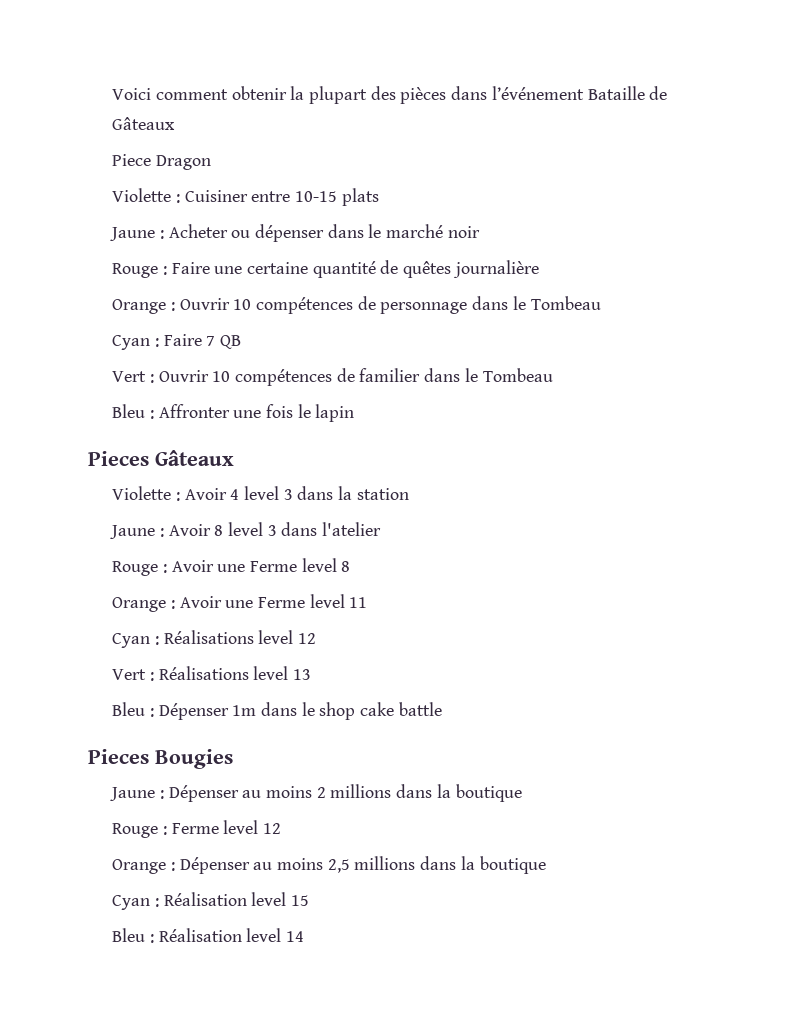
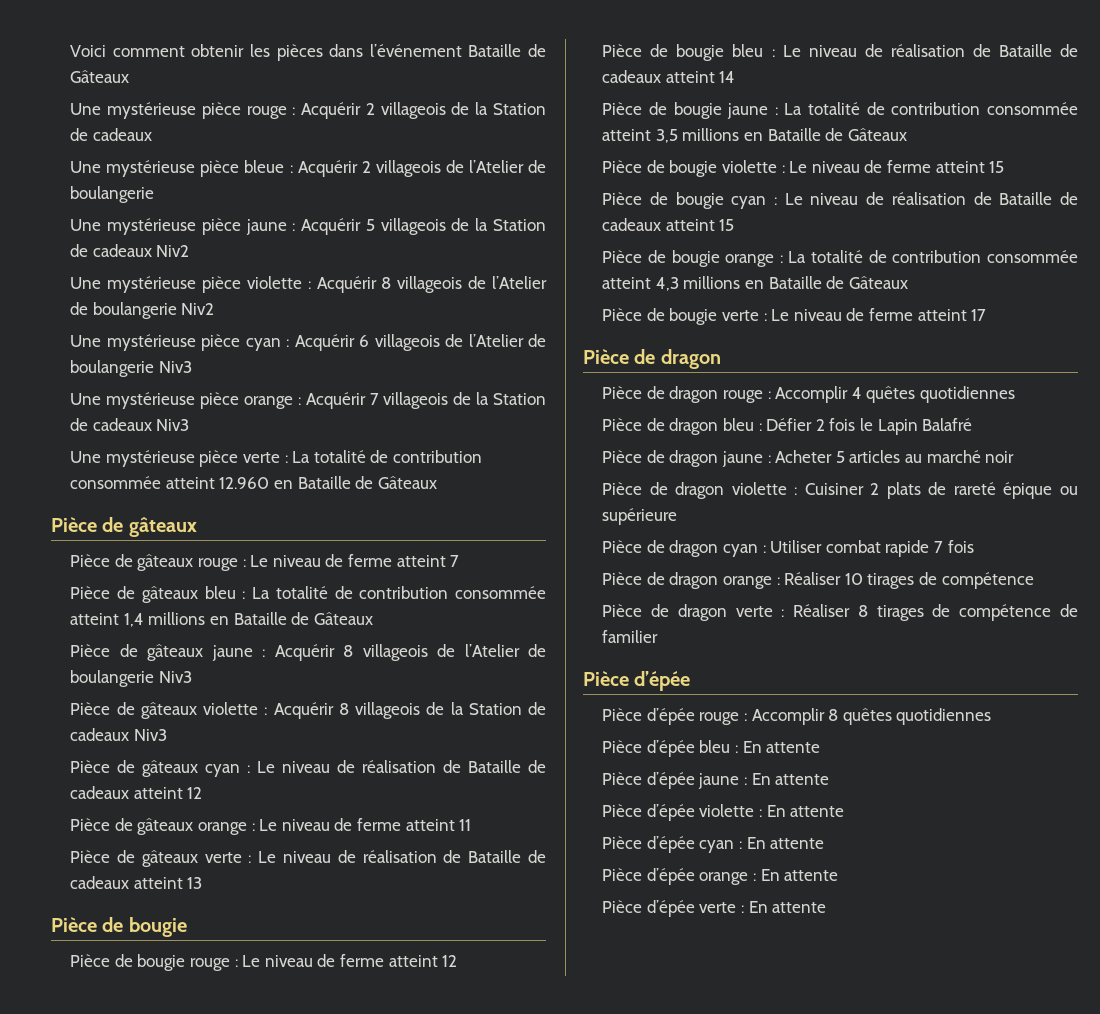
- Voici comment obtenir la plupart des pièces dans l’événement Bataille de Gâteaux
+ Voici comment obtenir les pièces dans l’événement Bataille de Gâteaux
- Piece Dragon
- Violette : Cuisiner entre 10-15 plats
- Jaune : Acheter ou dépenser dans le marché noir
- Rouge : Faire une certaine quantité de quêtes journalière
- Orange : Ouvrir 10 compétences de personnage dans le Tombeau
- Cyan : Faire 7 QB
- Vert : Ouvrir 10 compétences de familier dans le Tombeau
- Bleu : Affronter une fois le lapin
- Pieces Gâteaux
- Violette : Avoir 4 level 3 dans la station
- Jaune : Avoir 8 level 3 dans l'atelier
- Rouge : Avoir une Ferme level 8
- Orange : Avoir une Ferme level 11
- Cyan : Réalisations level 12
- Vert : Réalisations level 13
- Bleu : Dépenser 1m dans le shop cake battle
- Pieces Bougies
- Jaune : Dépenser au moins 2 millions dans la boutique
- Rouge : Ferme level 12
- Orange : Dépenser au moins 2,5 millions dans la boutique
- Cyan : Réalisation level 15
- Bleu : Réalisation level 14
+ Une mystérieuse pièce rouge : Acquérir 2 villageois de la Station de cadeaux
+ Une mystérieuse pièce bleue : Acquérir 2 villageois de l’Atelier de boulangerie
+ Une mystérieuse pièce jaune : Acquérir 5 villageois de la Station de cadeaux Niv2
+ Une mystérieuse pièce violette : Acquérir 8 villageois de l’Atelier de boulangerie Niv2
+ Une mystérieuse pièce cyan : Acquérir 6 villageois de l’Atelier de boulangerie Niv3
+ Une mystérieuse pièce orange : Acquérir 7 villageois de la Station de cadeaux Niv3
+ Une mystérieuse pièce verte : La totalité de contribution consommée atteint 12.960 en Bataille de Gâteaux
+ Pièce de gâteaux
+ Pièce de gâteaux rouge : Le niveau de ferme atteint 7
+ Pièce de gâteaux bleu : La totalité de contribution consommée atteint 1,4 millions en Bataille de Gâteaux
+ Pièce de gâteaux jaune : Acquérir 8 villageois de l’Atelier de boulangerie Niv3
+ Pièce de gâteaux violette : Acquérir 8 villageois de la Station de cadeaux Niv3
+ Pièce de gâteaux cyan : Le niveau de réalisation de Bataille de cadeaux atteint 12
+ Pièce de gâteaux orange : Le niveau de ferme atteint 11
+ Pièce de gâteaux verte : Le niveau de réalisation de Bataille de cadeaux atteint 13
+ Pièce de bougie
+ Pièce de bougie rouge : Le niveau de ferme atteint 12
+ Pièce de bougie bleu : Le niveau de réalisation de Bataille de cadeaux atteint 14
+ Pièce de bougie jaune : La totalité de contribution consommée atteint 3,5 millions en Bataille de Gâteaux
+ Pièce de bougie violette : Le niveau de ferme atteint 15
+ Pièce de bougie cyan : Le niveau de réalisation de Bataille de cadeaux atteint 15
+ Pièce de bougie orange : La totalité de contribution consommée atteint 4,3 millions en Bataille de Gâteaux
+ Pièce de bougie verte : Le niveau de ferme atteint 17
+ Pièce de dragon
+ Pièce de dragon rouge : Accomplir 4 quêtes quotidiennes
+ Pièce de dragon bleu : Défier 2 fois le Lapin Balafré
+ Pièce de dragon jaune : Acheter 5 articles au marché noir
+ Pièce de dragon violette : Cuisiner 2 plats de rareté épique ou supérieure
+ Pièce de dragon cyan : Utiliser combat rapide 7 fois
+ Pièce de dragon orange : Réaliser 10 tirages de compétence
+ Pièce de dragon verte : Réaliser 8 tirages de compétence de familier
+ Pièce d’épée
+ Pièce d’épée rouge : Accomplir 8 quêtes quotidiennes
+ Pièce d’épée bleu : En attente
+ Pièce d’épée jaune : En attente
+ Pièce d’épée violette : En attente
+ Pièce d’épée cyan : En attente
+ Pièce d’épée orange : En attente
+ Pièce d’épée verte : En attente

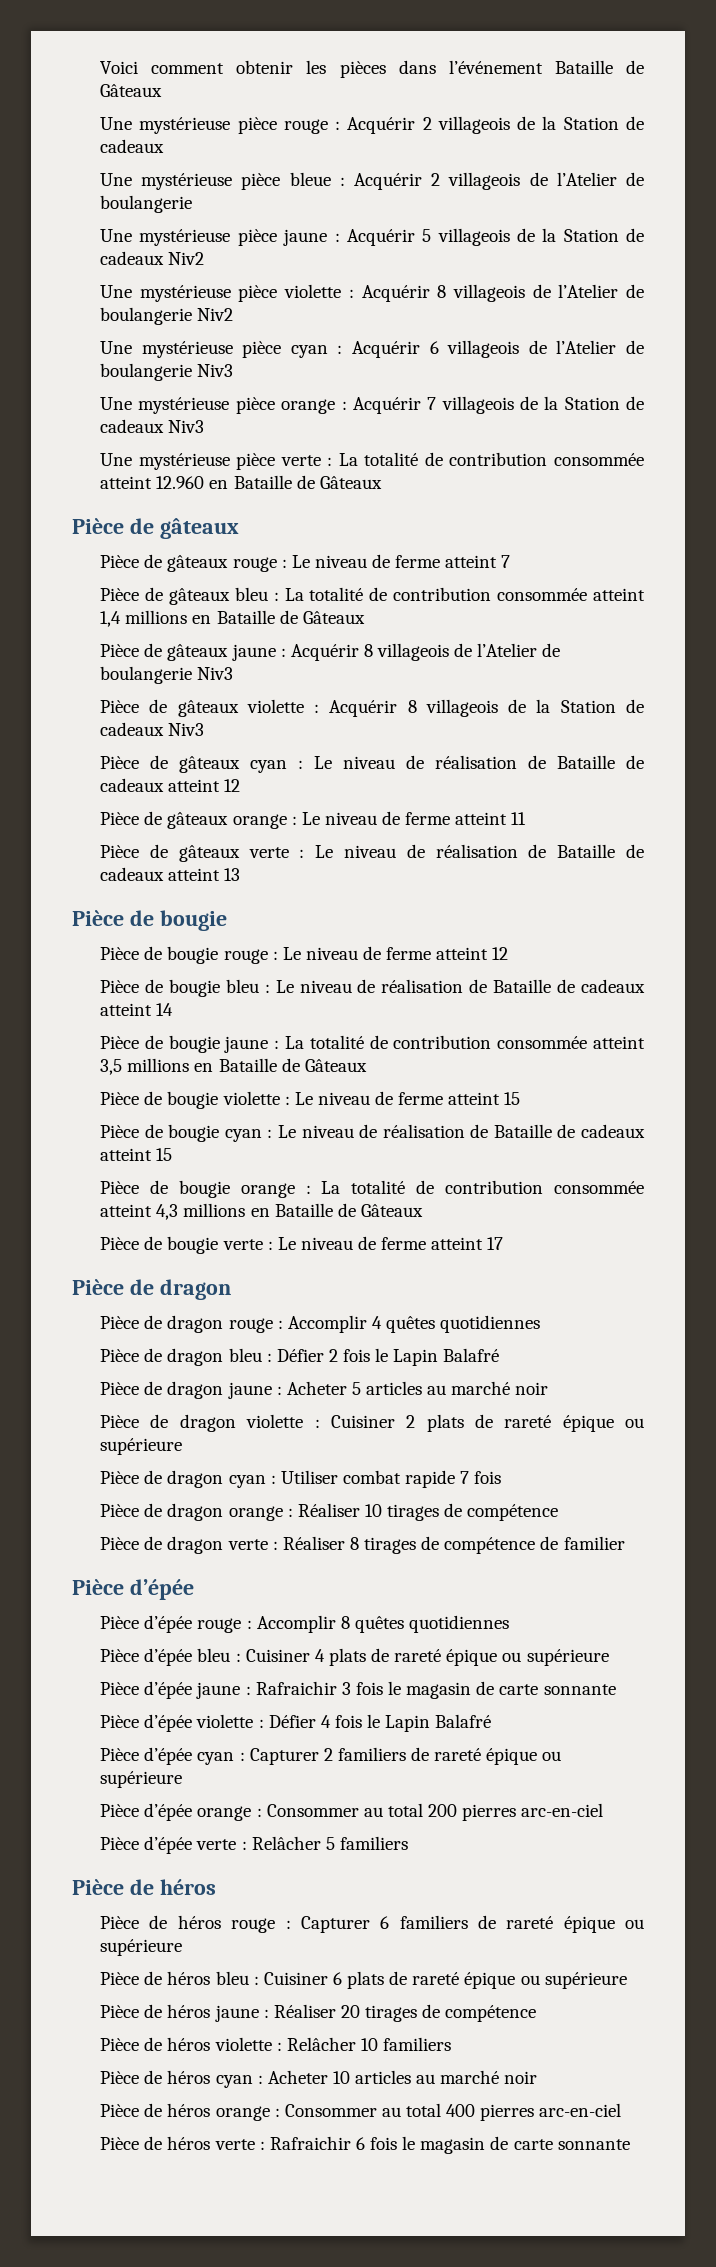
- Pièce d’épée bleu : En attente
- Pièce d’épée jaune : En attente
- Pièce d’épée violette : En attente
- Pièce d’épée cyan : En attente
- Pièce d’épée orange : En attente
- Pièce d’épée verte : En attente
+ Pièce d’épée bleu : Cuisiner 4 plats de rareté épique ou supérieure
+ Pièce d’épée jaune : Rafraichir 3 fois le magasin de carte sonnante
+ Pièce d’épée violette : Défier 4 fois le Lapin Balafré
+ Pièce d’épée cyan : Capturer 2 familiers de rareté épique ou supérieure
+ Pièce d’épée orange : Consommer au total 200 pierres arc-en-ciel
+ Pièce d’épée verte : Relâcher 5 familiers
+ Pièce de héros
+ Pièce de héros rouge : Capturer 6 familiers de rareté épique ou supérieure
+ Pièce de héros bleu : Cuisiner 6 plats de rareté épique ou supérieure
+ Pièce de héros jaune : Réaliser 20 tirages de compétence
+ Pièce de héros violette : Relâcher 10 familiers
+ Pièce de héros cyan : Acheter 10 articles au marché noir
+ Pièce de héros orange : Consommer au total 400 pierres arc-en-ciel
+ Pièce de héros verte : Rafraichir 6 fois le magasin de carte sonnante

